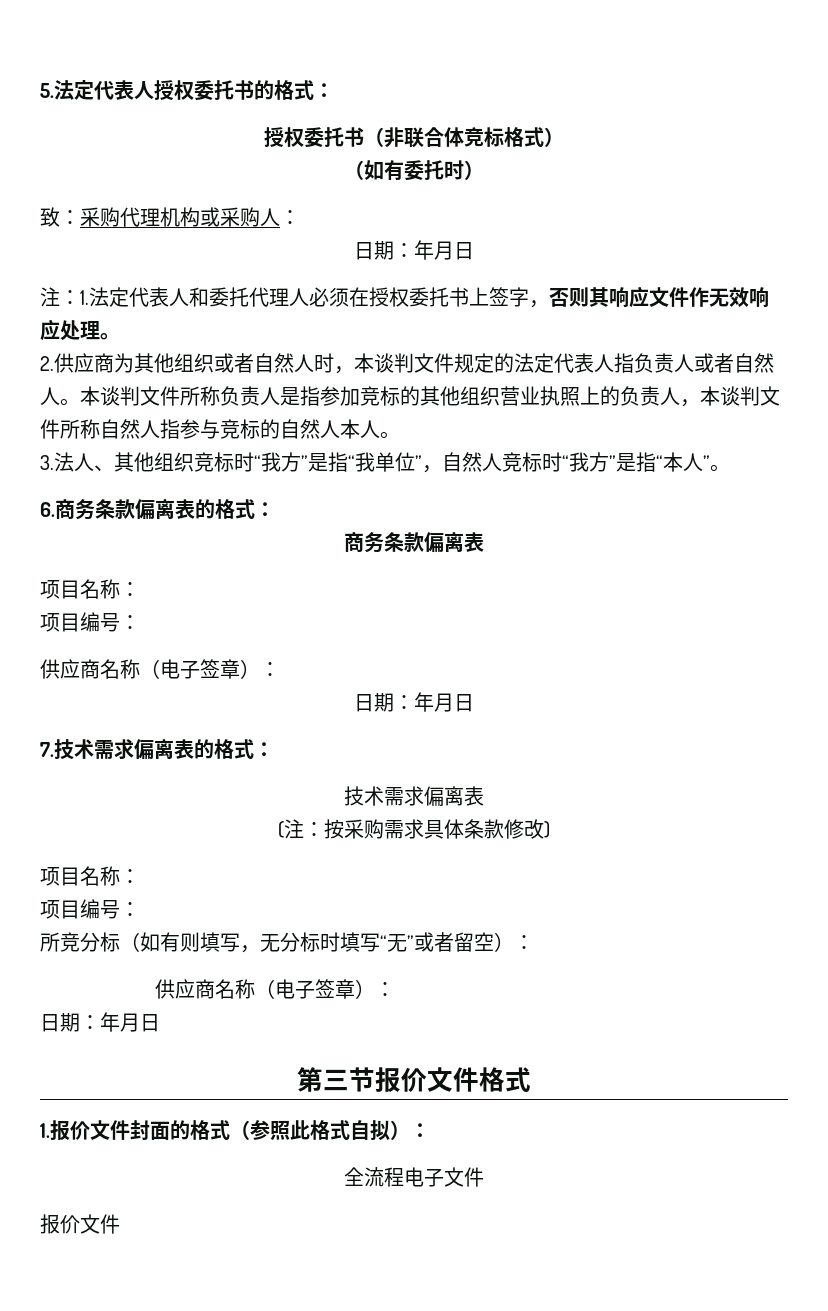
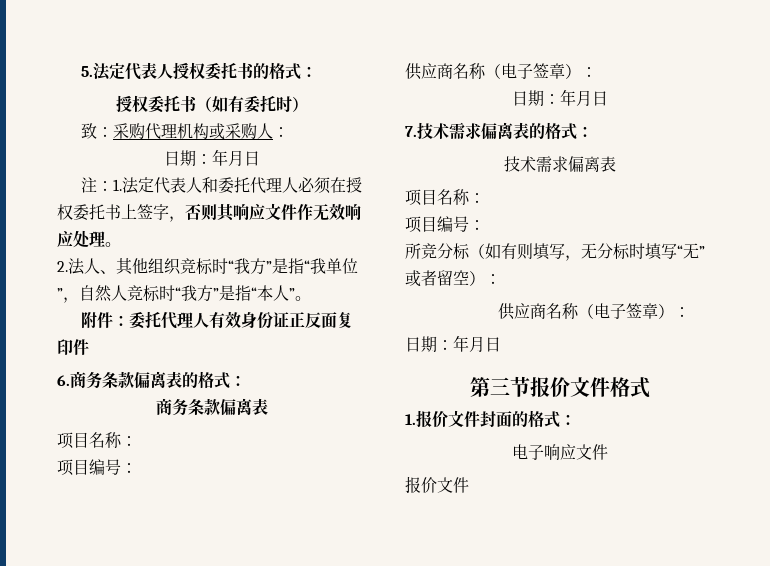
- 授权委托书（非联合体竞标格式）
- （如有委托时）
+ 授权委托书（如有委托时）
- 2.供应商为其他组织或者自然人时，本谈判文件规定的法定代表人指负责人或者自然人。本谈判文件所称负责人是指参加竞标的其他组织营业执照上的负责人，本谈判文件所称自然人指参与竞标的自然人本人。
- 3.法人、其他组织竞标时“我方”是指“我单位”，自然人竞标时“我方”是指“本人”。
+ 2.法人、其他组织竞标时“我方”是指“我单位”，自然人竞标时“我方”是指“本人”。
+ 附件：委托代理人有效身份证正反面复印件
- (注：按采购需求具体条款修改)
- 1.报价文件封面的格式（参照此格式自拟）：
- 全流程电子文件
+ 1.报价文件封面的格式：
+ 电子响应文件

